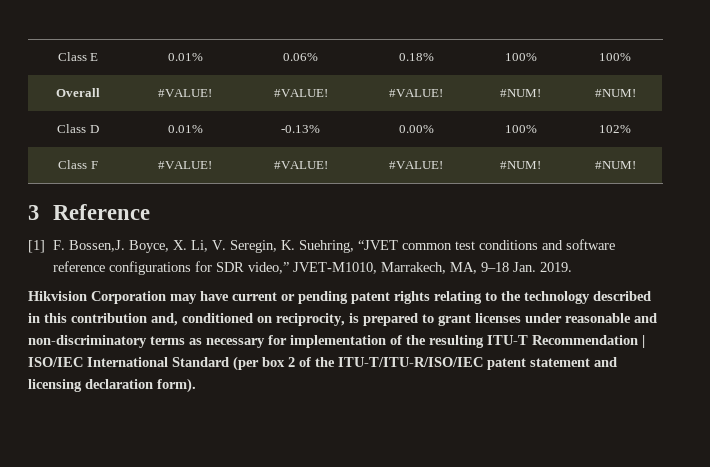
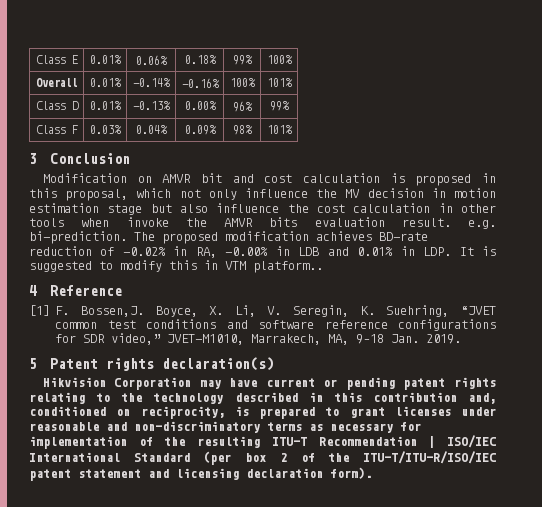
- Class E | 0.01% | 0.06% | 0.18% | 100% | 100%
+ Class E | 0.01% | 0.06% | 0.18% | 99% | 100%
- Overall | #VALUE! | #VALUE! | #VALUE! | #NUM! | #NUM!
+ Overall | 0.01% | -0.14% | -0.16% | 100% | 101%
- Class D | 0.01% | -0.13% | 0.00% | 100% | 102%
+ Class D | 0.01% | -0.13% | 0.00% | 96% | 99%
- Class F | #VALUE! | #VALUE! | #VALUE! | #NUM! | #NUM!
- 3 Reference
+ Class F | 0.03% | 0.04% | 0.09% | 98% | 101%
+ 3 Conclusion
+ Modification on AMVR bit and cost calculation is proposed in this proposal, which not only influence the MV decision in motion estimation stage but also influence the cost calculation in other tools when invoke the AMVR bits evaluation result. e.g. bi-prediction. The proposed modification achieves BD-rate reduction of -0.02% in RA, -0.00% in LDB and 0.01% in LDP. It is suggested to modify this in VTM platform..
+ 4 Reference
+ 5 Patent rights declaration(s)

